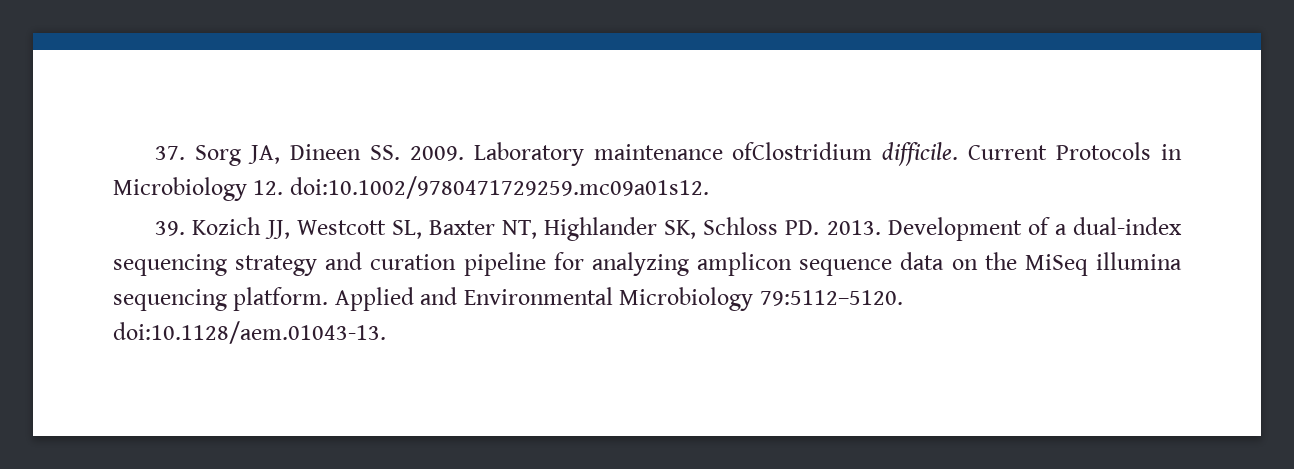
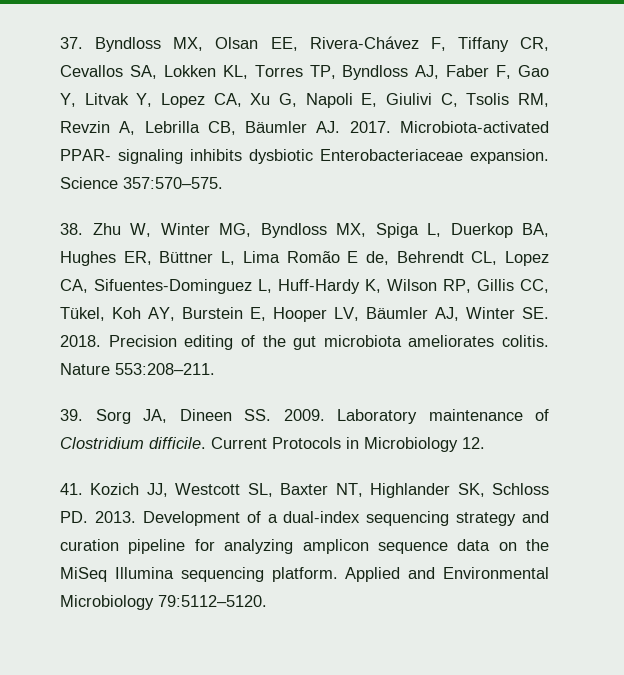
- 37. Sorg JA, Dineen SS. 2009.
+ 37. Byndloss MX, Olsan EE, Rivera-Chávez F, Tiffany CR, Cevallos SA, Lokken KL, Torres TP, Byndloss AJ, Faber F, Gao Y, Litvak Y, Lopez CA, Xu G, Napoli E, Giulivi C, Tsolis RM, Revzin A, Lebrilla CB, Bäumler AJ. 2017. Microbiota-activated PPAR- signaling inhibits dysbiotic Enterobacteriaceae expansion. Science 357:570–575.
+ 38. Zhu W, Winter MG, Byndloss MX, Spiga L, Duerkop BA, Hughes ER, Büttner L, Lima Romão E de, Behrendt CL, Lopez CA, Sifuentes-Dominguez L, Huff-Hardy K, Wilson RP, Gillis CC, Tükel, Koh AY, Burstein E, Hooper LV, Bäumler AJ, Winter SE. 2018. Precision editing of the gut microbiota ameliorates colitis. Nature 553:208–211.
+ 39. Sorg JA, Dineen SS. 2009.
- Laboratory maintenance ofClostridium difficile.
+ Laboratory maintenance of Clostridium difficile.
- Current Protocols in Microbiology 12. doi:10.1002/9780471729259.mc09a01s12.
- 39. Kozich JJ, Westcott SL, Baxter NT, Highlander SK, Schloss PD. 2013.
+ Current Protocols in Microbiology 12.
+ 41. Kozich JJ, Westcott SL, Baxter NT, Highlander SK, Schloss PD. 2013.
- Development of a dual-index sequencing strategy and curation pipeline for analyzing amplicon sequence data on the MiSeq illumina sequencing platform.
+ Development of a dual-index sequencing strategy and curation pipeline for analyzing amplicon sequence data on the MiSeq Illumina sequencing platform.
- Applied and Environmental Microbiology 79:5112–5120. doi:10.1128/aem.01043-13.
+ Applied and Environmental Microbiology 79:5112–5120.

